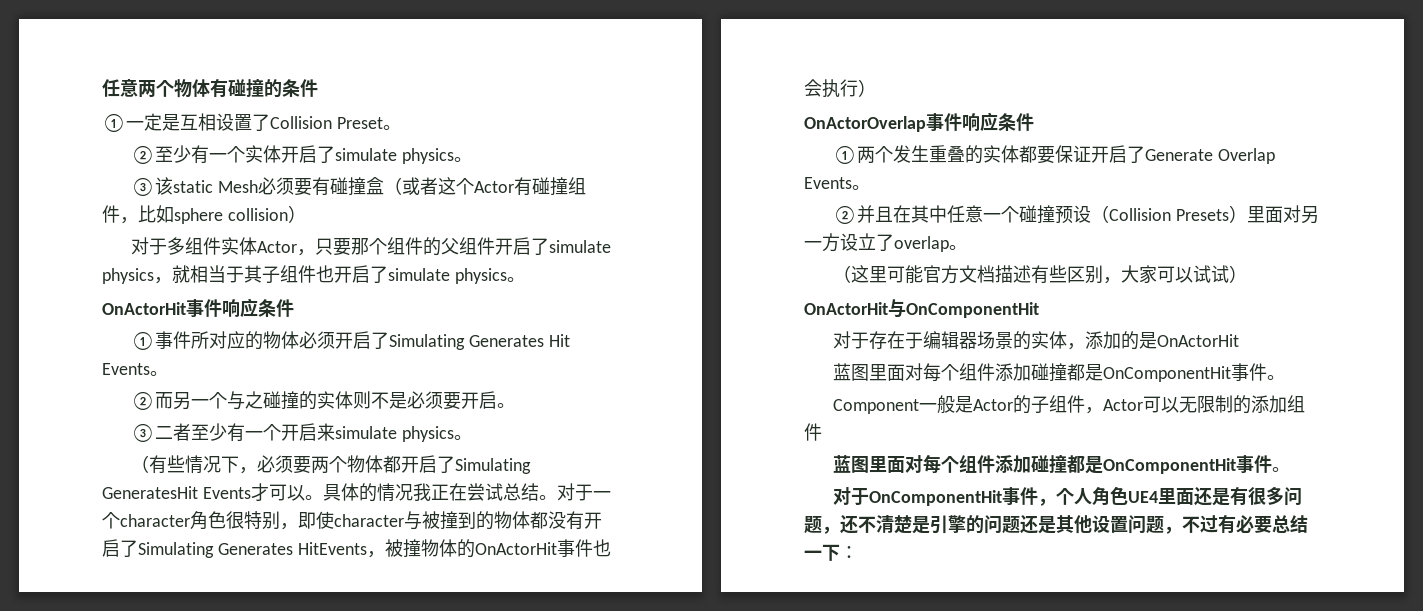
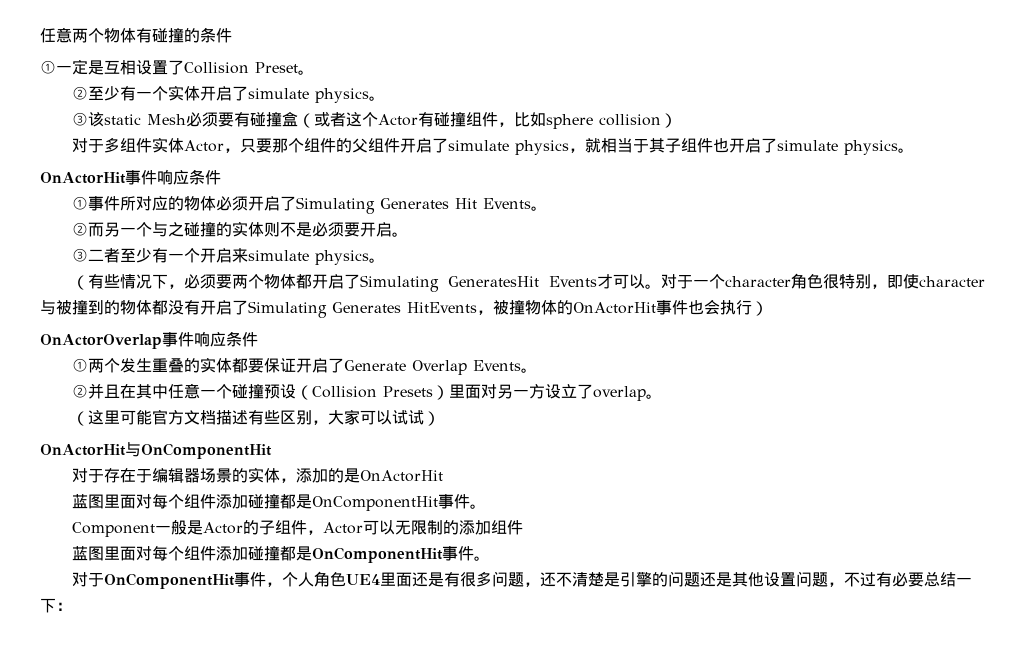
- 具体的情况我正在尝试总结。

